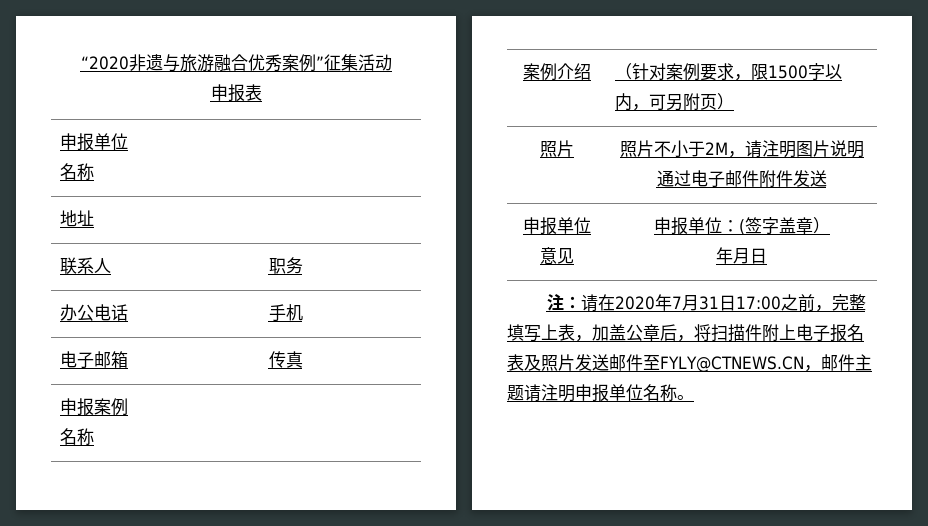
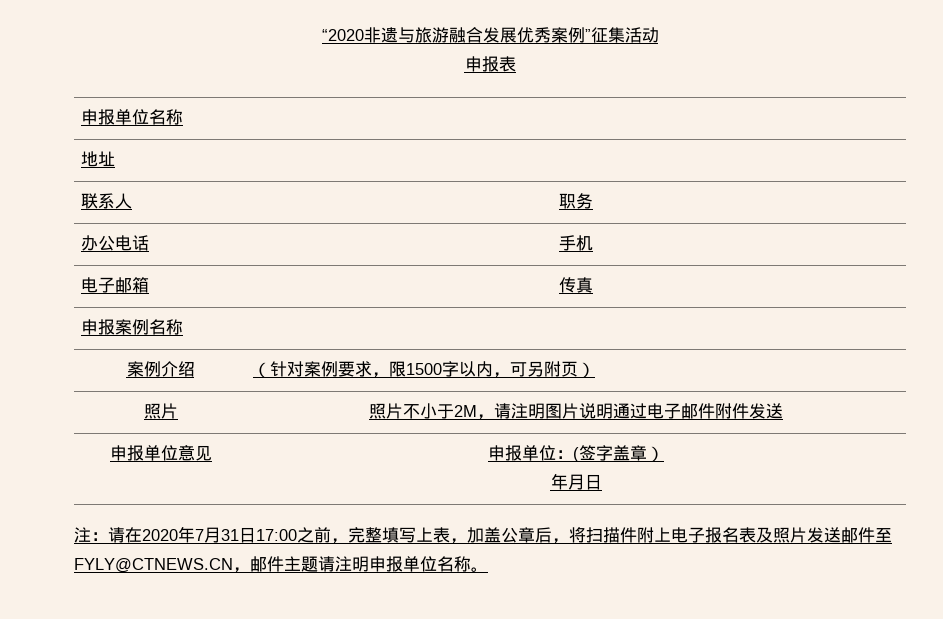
- “2020非遗与旅游融合优秀案例”征集活动
+ “2020非遗与旅游融合发展优秀案例”征集活动

